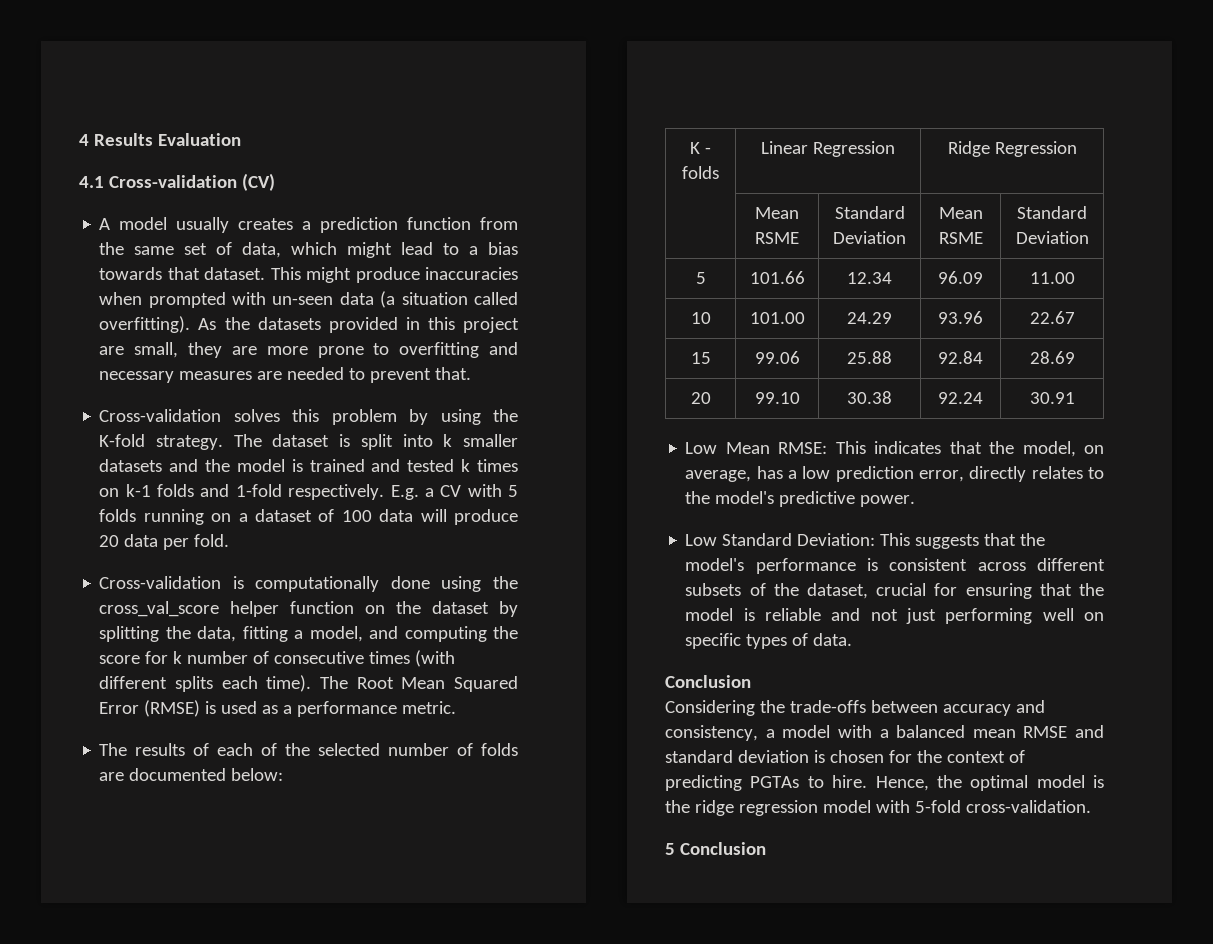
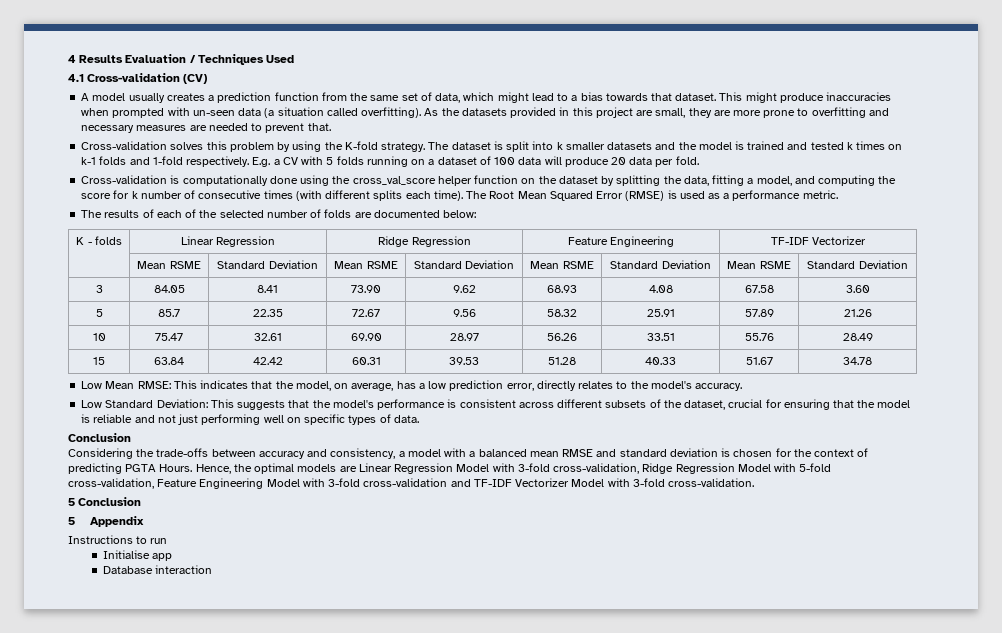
- 4 Results Evaluation
+ 4 Results Evaluation / Techniques Used
- K - folds | Linear Regression | Ridge Regression
- | Mean RSME | Standard Deviation | Mean RSME | Standard Deviation
- 5 | 101.66 | 12.34 | 96.09 | 11.00
- 10 | 101.00 | 24.29 | 93.96 | 22.67
- 15 | 99.06 | 25.88 | 92.84 | 28.69
- 20 | 99.10 | 30.38 | 92.24 | 30.91
+ K - folds | Linear Regression | Ridge Regression | Feature Engineering | TF-IDF Vectorizer
+ | Mean RSME | Standard Deviation | Mean RSME | Standard Deviation | Mean RSME | Standard Deviation | Mean RSME | Standard Deviation
+ 3 | 84.05 | 8.41 | 73.90 | 9.62 | 68.93 | 4.08 | 67.58 | 3.60
+ 5 | 85.7 | 22.35 | 72.67 | 9.56 | 58.32 | 25.91 | 57.89 | 21.26
+ 10 | 75.47 | 32.61 | 69.90 | 28.97 | 56.26 | 33.51 | 55.76 | 28.49
+ 15 | 63.84 | 42.42 | 60.31 | 39.53 | 51.28 | 40.33 | 51.67 | 34.78
- Low Mean RMSE: This indicates that the model, on average, has a low prediction error, directly relates to the model's predictive power.
+ Low Mean RMSE: This indicates that the model, on average, has a low prediction error, directly relates to the model's accuracy.
- Considering the trade-offs between accuracy and consistency, a model with a balanced mean RMSE and standard deviation is chosen for the context of predicting PGTAs to hire. Hence, the optimal model is the ridge regression model with 5-fold cross-validation.
+ Considering the trade-offs between accuracy and consistency, a model with a balanced mean RMSE and standard deviation is chosen for the context of predicting PGTA Hours. Hence, the optimal models are Linear Regression Model with 3-fold cross-validation, Ridge Regression Model with 5-fold cross-validation, Feature Engineering Model with 3-fold cross-validation and TF-IDF Vectorizer Model with 3-fold cross-validation.
  5 Conclusion
+ 5 Appendix
+ Instructions to run
+ Initialise app
+ Database interaction

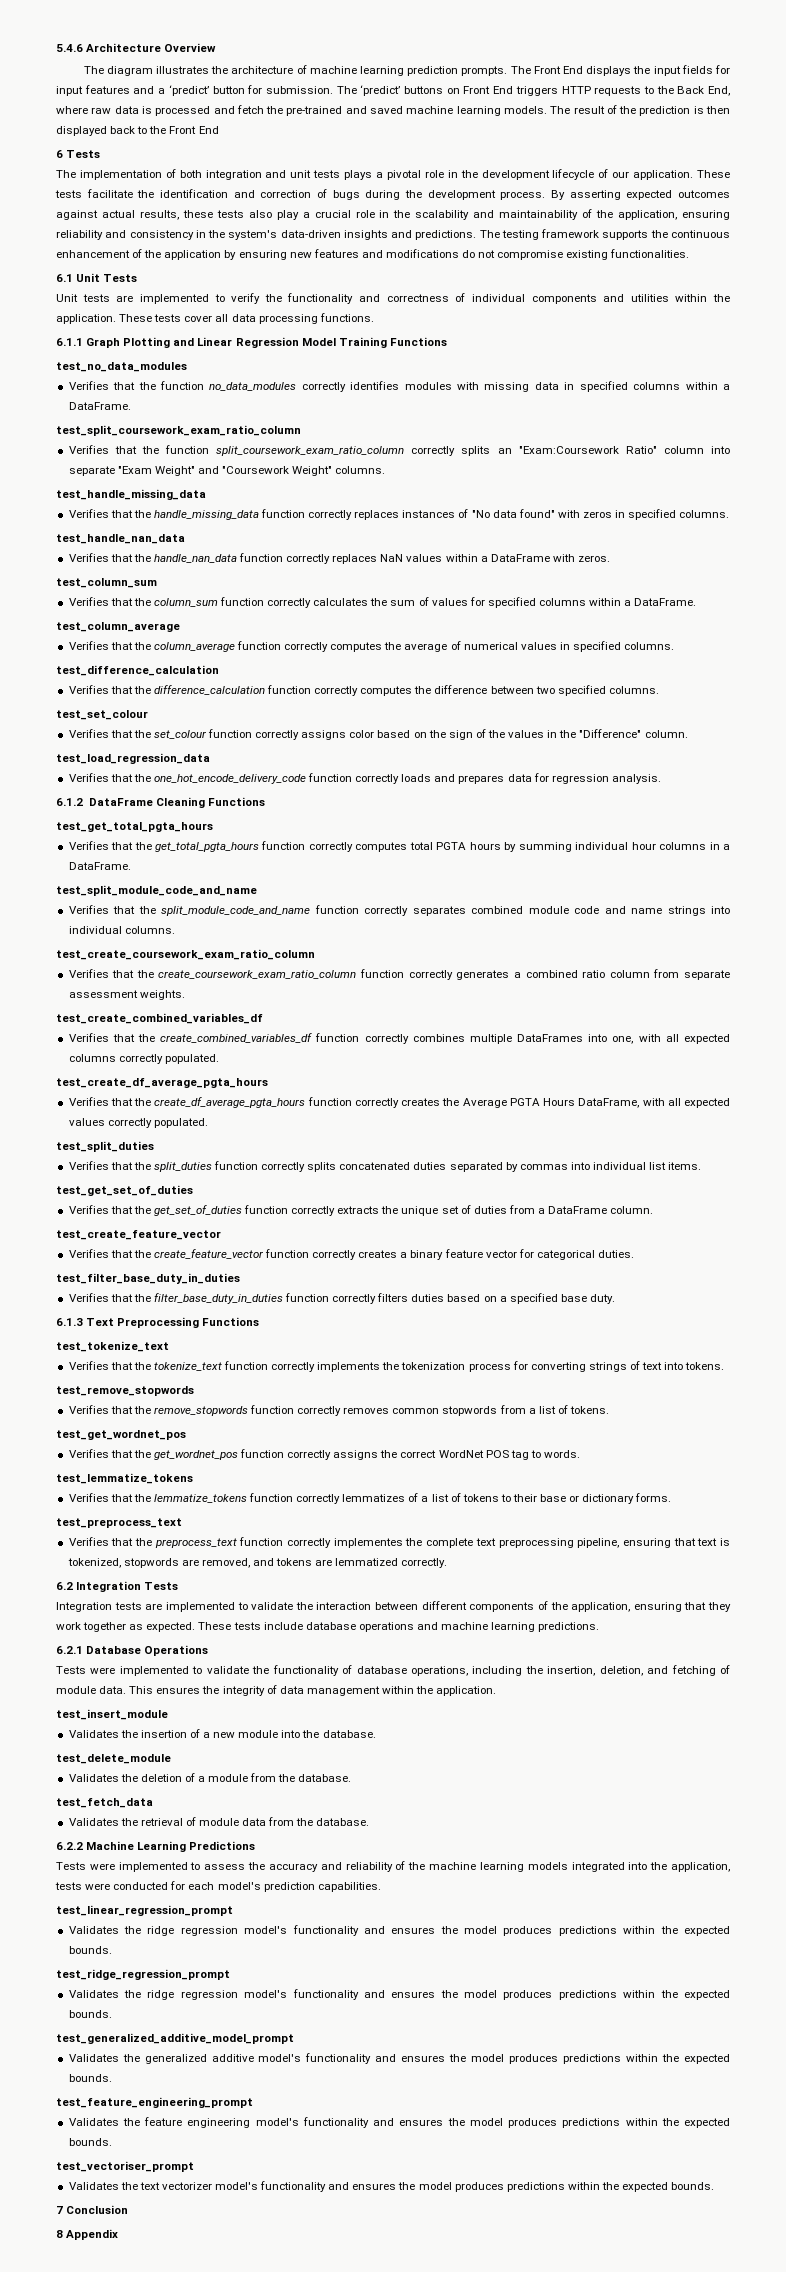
- 4 Results Evaluation / Techniques Used
- 4.1 Cross-validation (CV)
- A model usually creates a prediction function from the same set of data, which might lead to a bias towards that dataset. This might produce inaccuracies when prompted with un-seen data (a situation called overfitting). As the datasets provided in this project are small, they are more prone to overfitting and necessary measures are needed to prevent that.
- Cross-validation solves this problem by using the K-fold strategy. The dataset is split into k smaller datasets and the model is trained and tested k times on k-1 folds and 1-fold respectively. E.g. a CV with 5 folds running on a dataset of 100 data will produce 20 data per fold.
- Cross-validation is computationally done using the cross_val_score helper function on the dataset by splitting the data, fitting a model, and computing the score for k number of consecutive times (with different splits each time). The Root Mean Squared Error (RMSE) is used as a performance metric.
- The results of each of the selected number of folds are documented below:
- K - folds | Linear Regression | Ridge Regression | Feature Engineering | TF-IDF Vectorizer
- | Mean RSME | Standard Deviation | Mean RSME | Standard Deviation | Mean RSME | Standard Deviation | Mean RSME | Standard Deviation
- 3 | 84.05 | 8.41 | 73.90 | 9.62 | 68.93 | 4.08 | 67.58 | 3.60
- 5 | 85.7 | 22.35 | 72.67 | 9.56 | 58.32 | 25.91 | 57.89 | 21.26
- 10 | 75.47 | 32.61 | 69.90 | 28.97 | 56.26 | 33.51 | 55.76 | 28.49
- 15 | 63.84 | 42.42 | 60.31 | 39.53 | 51.28 | 40.33 | 51.67 | 34.78
- Low Mean RMSE: This indicates that the model, on average, has a low prediction error, directly relates to the model's accuracy.
- Low Standard Deviation: This suggests that the model's performance is consistent across different subsets of the dataset, crucial for ensuring that the model is reliable and not just performing well on specific types of data.
- Conclusion
- Considering the trade-offs between accuracy and consistency, a model with a balanced mean RMSE and standard deviation is chosen for the context of predicting PGTA Hours. Hence, the optimal models are Linear Regression Model with 3-fold cross-validation, Ridge Regression Model with 5-fold cross-validation, Feature Engineering Model with 3-fold cross-validation and TF-IDF Vectorizer Model with 3-fold cross-validation.
- 5 Conclusion
- 5 Appendix
+ 5.4.6 Architecture Overview
+ The diagram illustrates the architecture of machine learning prediction prompts. The Front End displays the input fields for input features and a ‘predict’ button for submission. The ‘predict’ buttons on Front End triggers HTTP requests to the Back End, where raw data is processed and fetch the pre-trained and saved machine learning models. The result of the prediction is then displayed back to the Front End
+ 6 Tests
+ The implementation of both integration and unit tests plays a pivotal role in the development lifecycle of our application. These tests facilitate the identification and correction of bugs during the development process. By asserting expected outcomes against actual results, these tests also play a crucial role in the scalability and maintainability of the application, ensuring reliability and consistency in the system's data-driven insights and predictions. The testing framework supports the continuous enhancement of the application by ensuring new features and modifications do not compromise existing functionalities.
+ 6.1 Unit Tests
+ Unit tests are implemented to verify the functionality and correctness of individual components and utilities within the application. These tests cover all data processing functions.
+ 6.1.1 Graph Plotting and Linear Regression Model Training Functions
+ test_no_data_modules
+ Verifies that the function no_data_modules correctly identifies modules with missing data in specified columns within a DataFrame.
+ test_split_coursework_exam_ratio_column
+ Verifies that the function split_coursework_exam_ratio_column correctly splits an "Exam:Coursework Ratio" column into separate "Exam Weight" and "Coursework Weight" columns.
+ test_handle_missing_data
+ Verifies that the handle_missing_data function correctly replaces instances of "No data found" with zeros in specified columns.
+ test_handle_nan_data
+ Verifies that the handle_nan_data function correctly replaces NaN values within a DataFrame with zeros.
+ test_column_sum
+ Verifies that the column_sum function correctly calculates the sum of values for specified columns within a DataFrame.
+ test_column_average
+ Verifies that the column_average function correctly computes the average of numerical values in specified columns.
+ test_difference_calculation
+ Verifies that the difference_calculation function correctly computes the difference between two specified columns.
+ test_set_colour
+ Verifies that the set_colour function correctly assigns color based on the sign of the values in the "Difference" column.
+ test_load_regression_data
+ Verifies that the one_hot_encode_delivery_code function correctly loads and prepares data for regression analysis.
+ 6.1.2 DataFrame Cleaning Functions
+ test_get_total_pgta_hours
+ Verifies that the get_total_pgta_hours function correctly computes total PGTA hours by summing individual hour columns in a DataFrame.
+ test_split_module_code_and_name
+ Verifies that the split_module_code_and_name function correctly separates combined module code and name strings into individual columns.
+ test_create_coursework_exam_ratio_column
+ Verifies that the create_coursework_exam_ratio_column function correctly generates a combined ratio column from separate assessment weights.
+ test_create_combined_variables_df
+ Verifies that the create_combined_variables_df function correctly combines multiple DataFrames into one, with all expected columns correctly populated.
+ test_create_df_average_pgta_hours
+ Verifies that the create_df_average_pgta_hours function correctly creates the Average PGTA Hours DataFrame, with all expected values correctly populated.
+ test_split_duties
+ Verifies that the split_duties function correctly splits concatenated duties separated by commas into individual list items.
+ test_get_set_of_duties
+ Verifies that the get_set_of_duties function correctly extracts the unique set of duties from a DataFrame column.
+ test_create_feature_vector
+ Verifies that the create_feature_vector function correctly creates a binary feature vector for categorical duties.
+ test_filter_base_duty_in_duties
+ Verifies that the filter_base_duty_in_duties function correctly filters duties based on a specified base duty.
+ 6.1.3 Text Preprocessing Functions
+ test_tokenize_text
+ Verifies that the tokenize_text function correctly implements the tokenization process for converting strings of text into tokens.
+ test_remove_stopwords
+ Verifies that the remove_stopwords function correctly removes common stopwords from a list of tokens.
+ test_get_wordnet_pos
+ Verifies that the get_wordnet_pos function correctly assigns the correct WordNet POS tag to words.
+ test_lemmatize_tokens
+ Verifies that the lemmatize_tokens function correctly lemmatizes of a list of tokens to their base or dictionary forms.
+ test_preprocess_text
+ Verifies that the preprocess_text function correctly implementes the complete text preprocessing pipeline, ensuring that text is tokenized, stopwords are removed, and tokens are lemmatized correctly.
+ 6.2 Integration Tests
+ Integration tests are implemented to validate the interaction between different components of the application, ensuring that they work together as expected. These tests include database operations and machine learning predictions.
+ 6.2.1 Database Operations
+ Tests were implemented to validate the functionality of database operations, including the insertion, deletion, and fetching of module data. This ensures the integrity of data management within the application.
+ test_insert_module
+ Validates the insertion of a new module into the database.
+ test_delete_module
+ Validates the deletion of a module from the database.
+ test_fetch_data
+ Validates the retrieval of module data from the database.
+ 6.2.2 Machine Learning Predictions
+ Tests were implemented to assess the accuracy and reliability of the machine learning models integrated into the application, tests were conducted for each model's prediction capabilities.
+ test_linear_regression_prompt
+ Validates the ridge regression model's functionality and ensures the model produces predictions within the expected bounds.
+ test_ridge_regression_prompt
+ Validates the ridge regression model's functionality and ensures the model produces predictions within the expected bounds.
+ test_generalized_additive_model_prompt
+ Validates the generalized additive model's functionality and ensures the model produces predictions within the expected bounds.
+ test_feature_engineering_prompt
+ Validates the feature engineering model's functionality and ensures the model produces predictions within the expected bounds.
+ test_vectoriser_prompt
+ Validates the text vectorizer model's functionality and ensures the model produces predictions within the expected bounds.
+ 7 Conclusion
+ 8 Appendix
- Instructions to run
- Initialise app
- Database interaction

